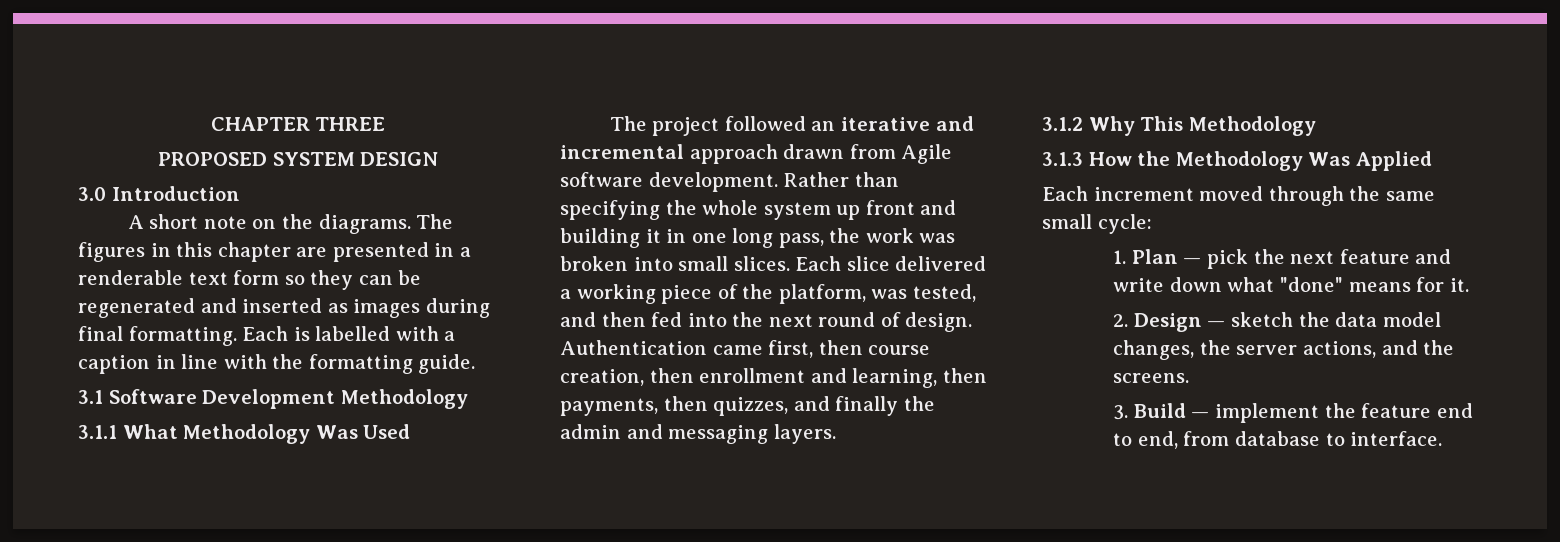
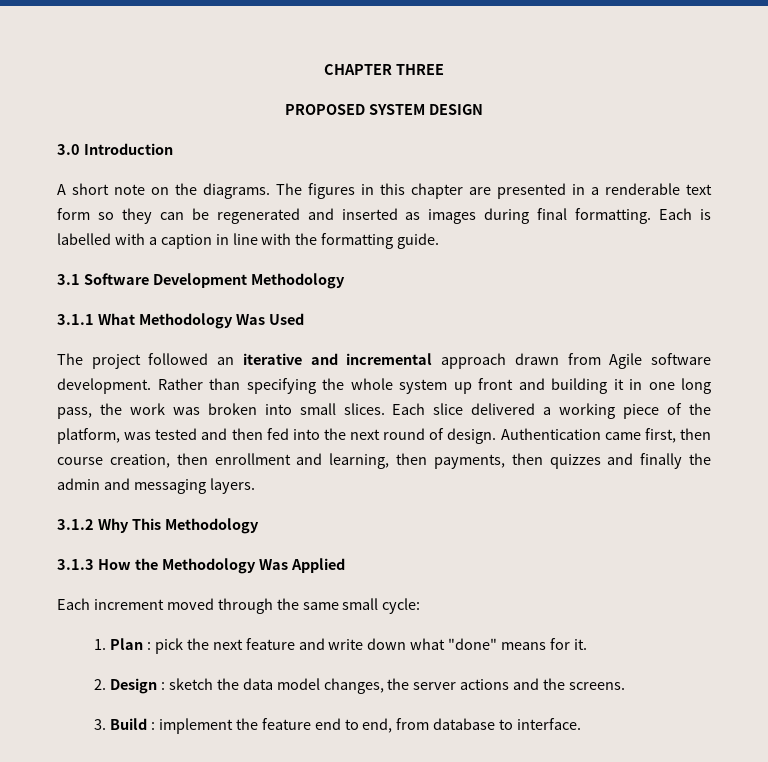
- Each slice delivered a working piece of the platform, was tested, and then fed into the next round of design.
+ Each slice delivered a working piece of the platform, was tested and then fed into the next round of design.
- Authentication came first, then course creation, then enrollment and learning, then payments, then quizzes, and finally the admin and messaging layers.
+ Authentication came first, then course creation, then enrollment and learning, then payments, then quizzes and finally the admin and messaging layers.
- 1. Plan — pick the next feature and write down what "done" means for it.
+ 1. Plan : pick the next feature and write down what "done" means for it.
- 2. Design — sketch the data model changes, the server actions, and the screens.
+ 2. Design : sketch the data model changes, the server actions and the screens.
- 3. Build — implement the feature end to end, from database to interface.
+ 3. Build : implement the feature end to end, from database to interface.

